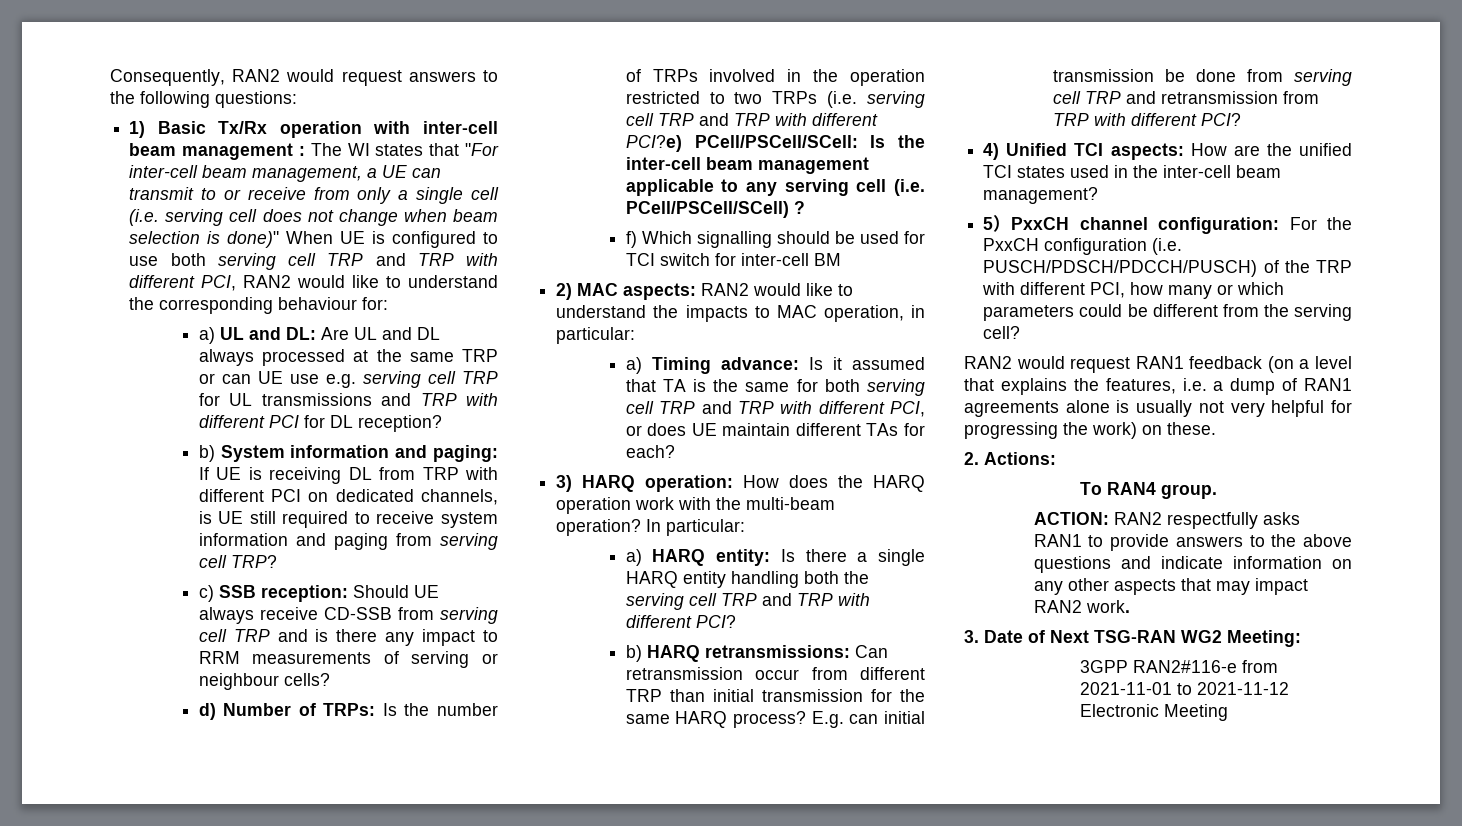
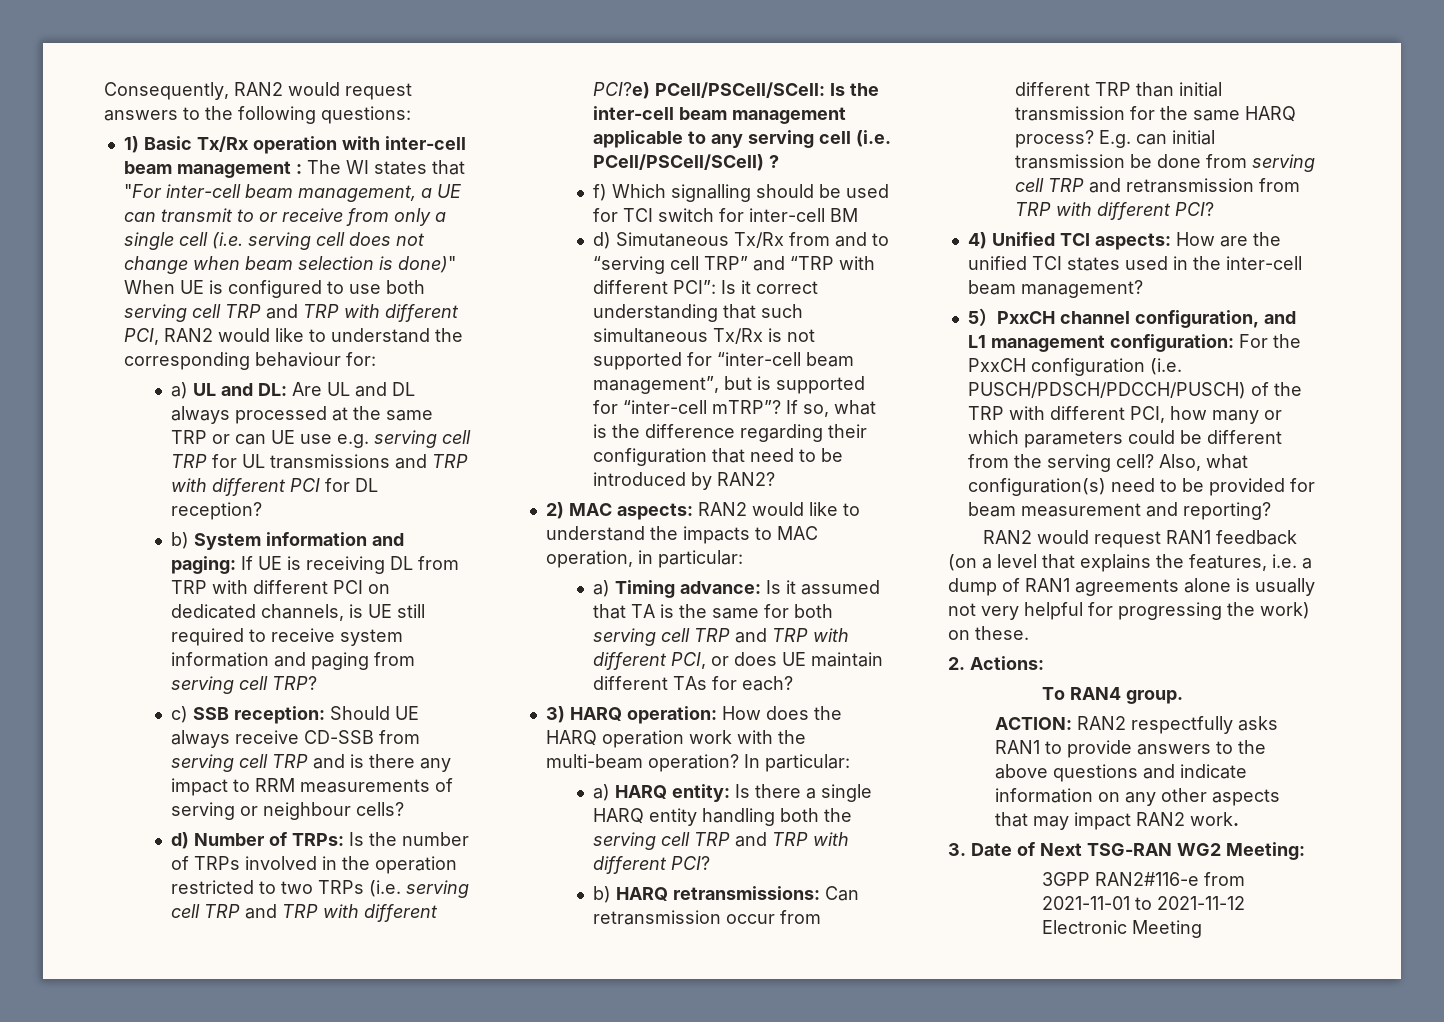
+ d) Simutaneous Tx/Rx from and to “serving cell TRP” and “TRP with different PCI”: Is it correct understanding that such simultaneous Tx/Rx is not supported for “inter-cell beam management”, but is supported for “inter-cell mTRP”? If so, what is the difference regarding their configuration that need to be introduced by RAN2?
- 5）PxxCH channel configuration: For the PxxCH configuration (i.e. PUSCH/PDSCH/PDCCH/PUSCH) of the TRP with different PCI, how many or which parameters could be different from the serving cell?
+ 5）PxxCH channel configuration, and L1 management configuration: For the PxxCH configuration (i.e. PUSCH/PDSCH/PDCCH/PUSCH) of the TRP with different PCI, how many or which parameters could be different from the serving cell? Also, what configuration(s) need to be provided for beam measurement and reporting?

